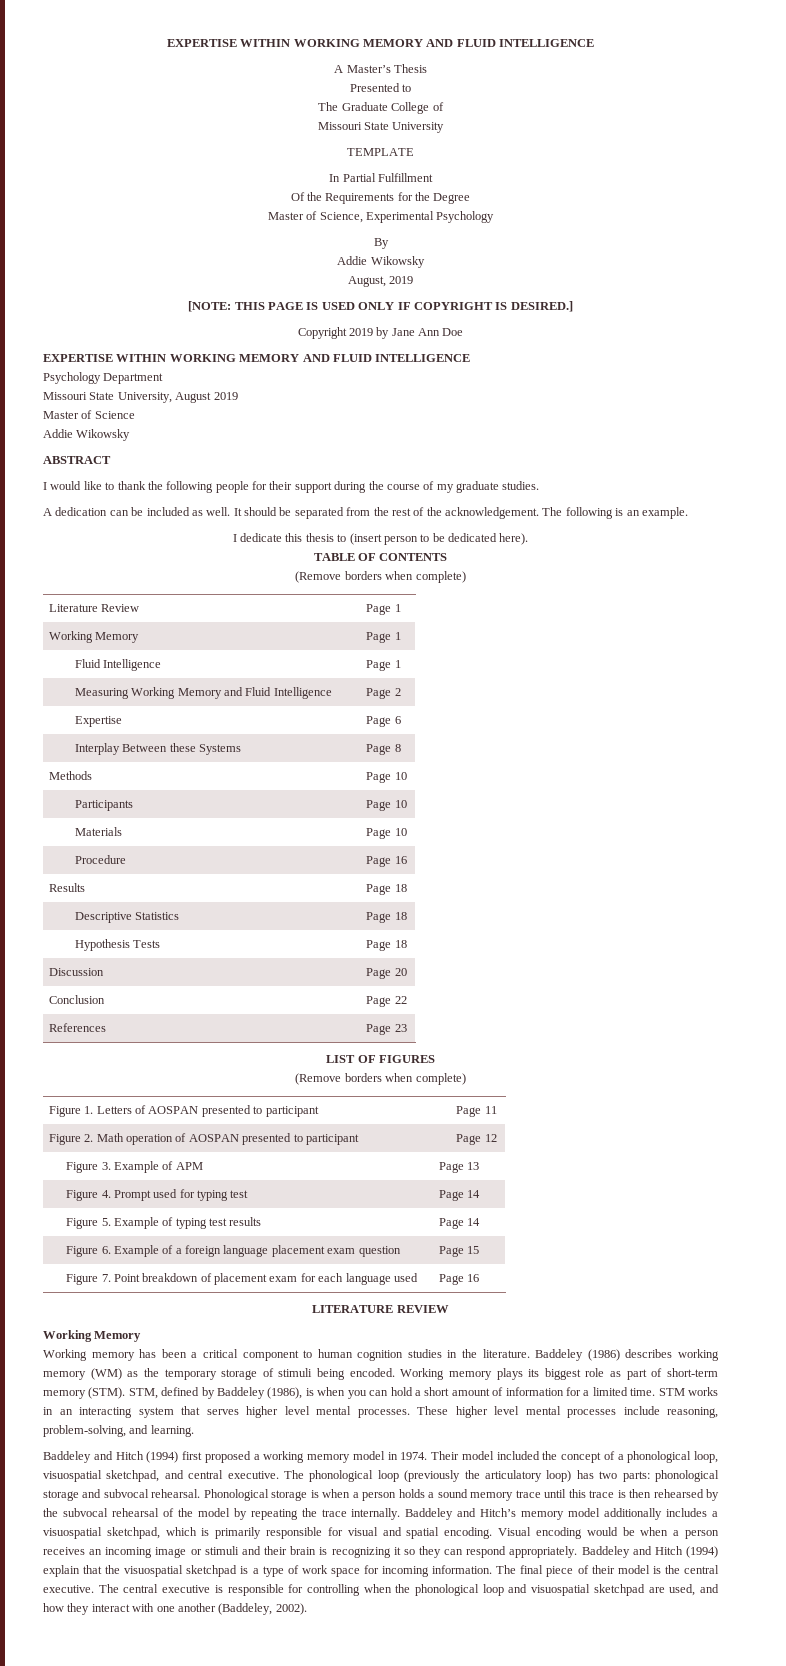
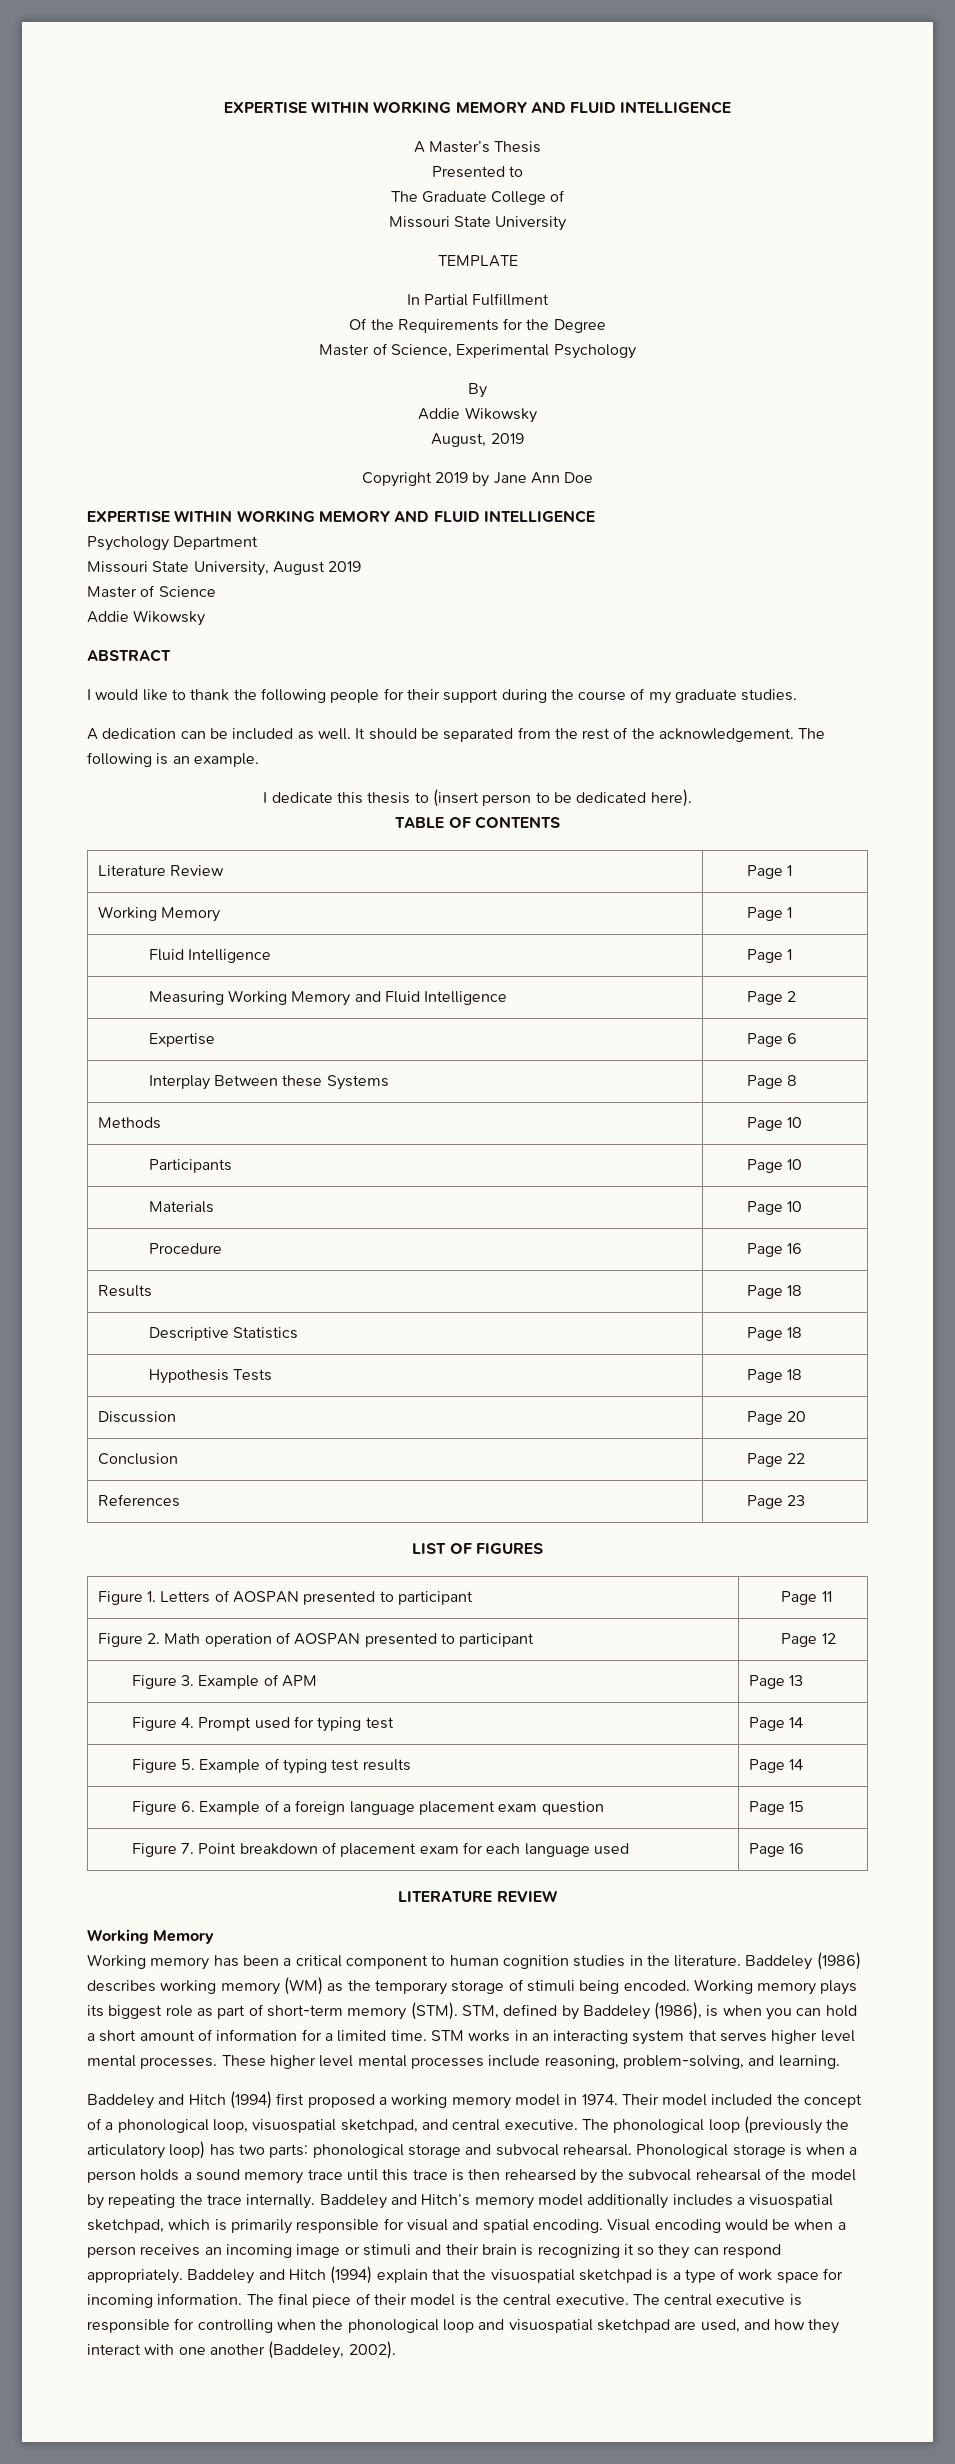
- [NOTE: THIS PAGE IS USED ONLY IF COPYRIGHT IS DESIRED.]
  TABLE OF CONTENTS
- (Remove borders when complete)
  LIST OF FIGURES
- (Remove borders when complete)

